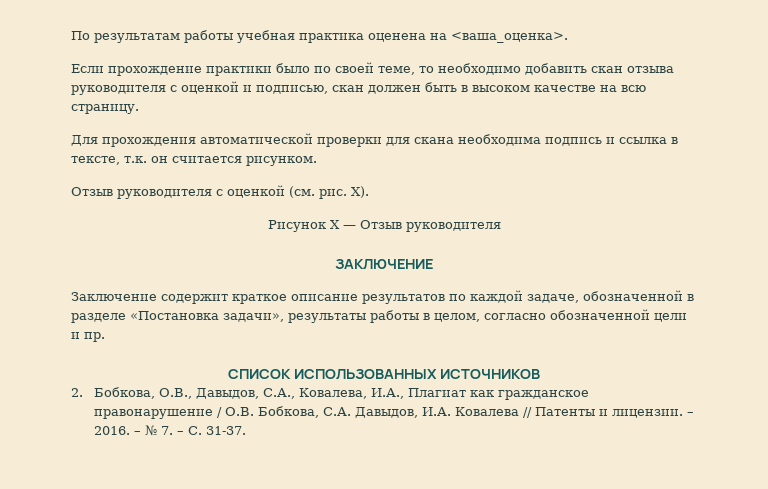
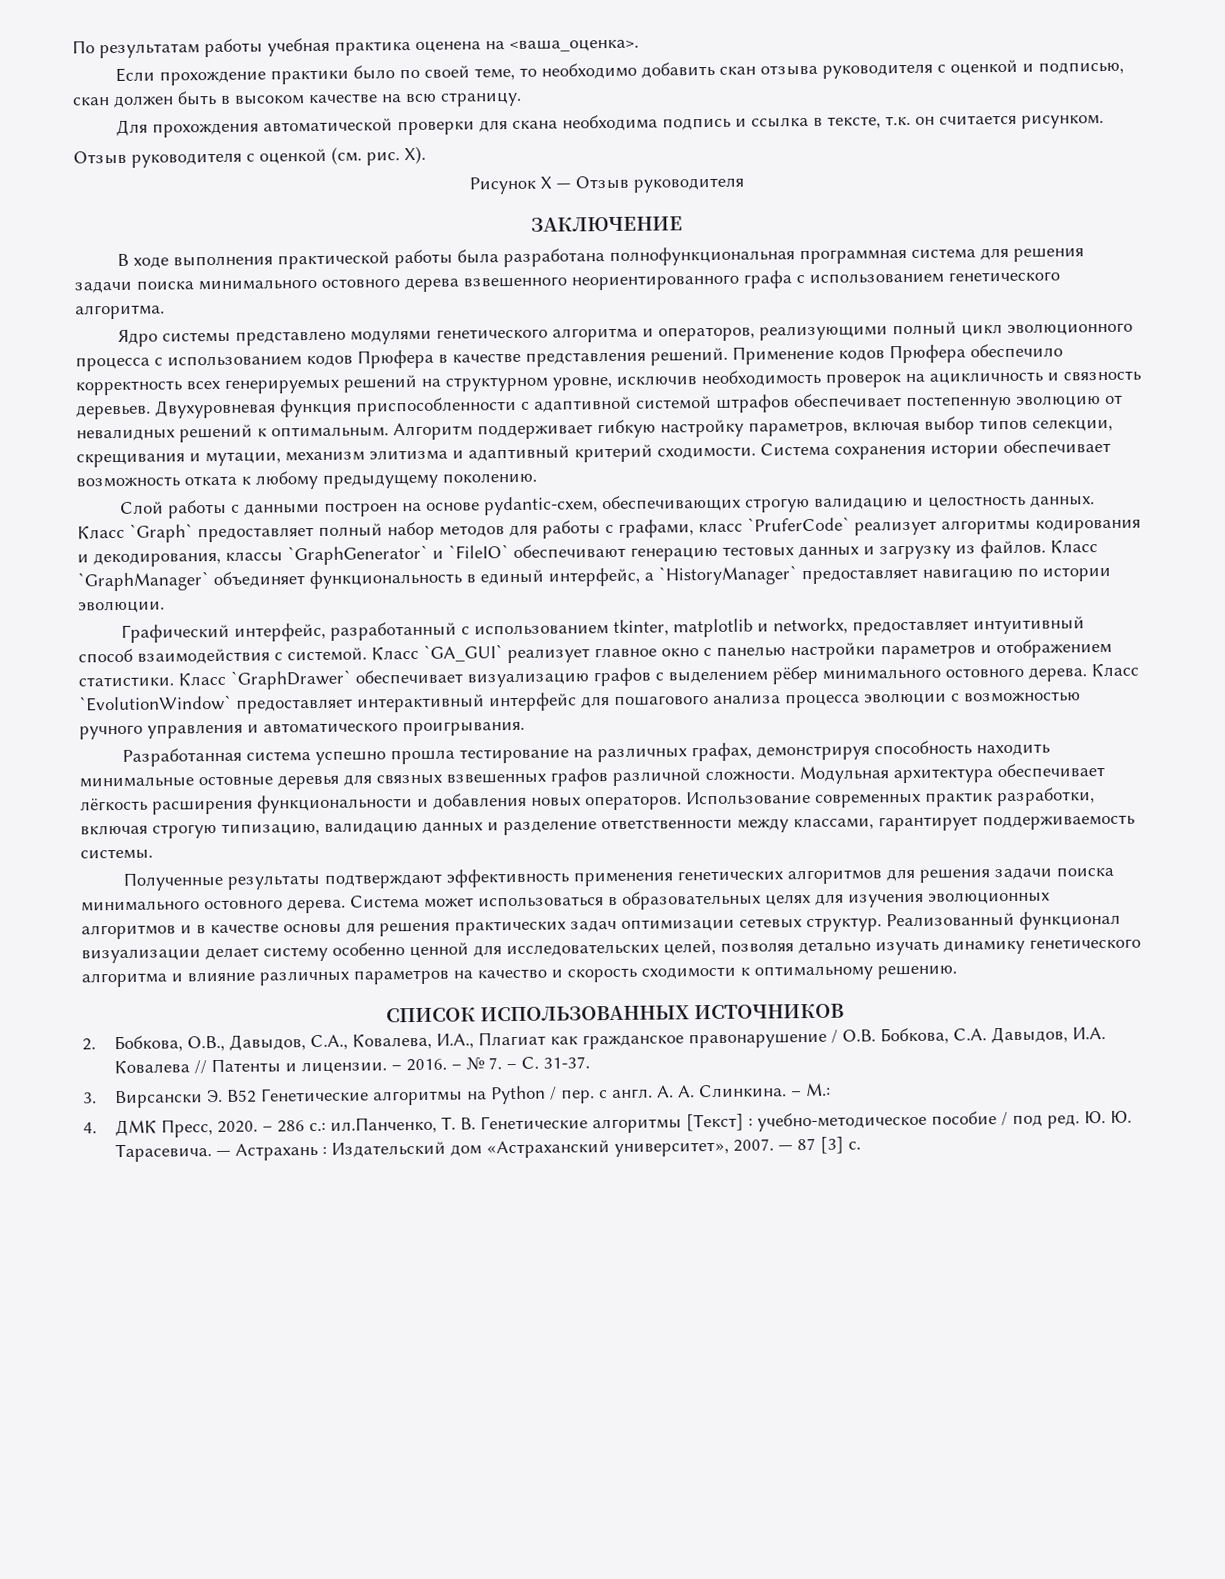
- Заключение содержит краткое описание результатов по каждой задаче, обозначенной в разделе «Постановка задачи», результаты работы в целом, согласно обозначенной цели и пр.
+ В ходе выполнения практической работы была разработана полнофункциональная программная система для решения задачи поиска минимального остовного дерева взвешенного неориентированного графа с использованием генетического алгоритма.
+ Ядро системы представлено модулями генетического алгоритма и операторов, реализующими полный цикл эволюционного процесса с использованием кодов Прюфера в качестве представления решений. Применение кодов Прюфера обеспечило корректность всех генерируемых решений на структурном уровне, исключив необходимость проверок на ацикличность и связность деревьев. Двухуровневая функция приспособленности с адаптивной системой штрафов обеспечивает постепенную эволюцию от невалидных решений к оптимальным. Алгоритм поддерживает гибкую настройку параметров, включая выбор типов селекции, скрещивания и мутации, механизм элитизма и адаптивный критерий сходимости. Система сохранения истории обеспечивает возможность отката к любому предыдущему поколению.
+ Слой работы с данными построен на основе pydantic-схем, обеспечивающих строгую валидацию и целостность данных. Класс `Graph` предоставляет полный набор методов для работы с графами, класс `PruferCode` реализует алгоритмы кодирования и декодирования, классы `GraphGenerator` и `FileIO` обеспечивают генерацию тестовых данных и загрузку из файлов. Класс `GraphManager` объединяет функциональность в единый интерфейс, а `HistoryManager` предоставляет навигацию по истории эволюции.
+ Графический интерфейс, разработанный с использованием tkinter, matplotlib и networkx, предоставляет интуитивный способ взаимодействия с системой. Класс `GA_GUI` реализует главное окно с панелью настройки параметров и отображением статистики. Класс `GraphDrawer` обеспечивает визуализацию графов с выделением рёбер минимального остовного дерева. Класс `EvolutionWindow` предоставляет интерактивный интерфейс для пошагового анализа процесса эволюции с возможностью ручного управления и автоматического проигрывания.
+ Разработанная система успешно прошла тестирование на различных графах, демонстрируя способность находить минимальные остовные деревья для связных взвешенных графов различной сложности. Модульная архитектура обеспечивает лёгкость расширения функциональности и добавления новых операторов. Использование современных практик разработки, включая строгую типизацию, валидацию данных и разделение ответственности между классами, гарантирует поддерживаемость системы.
+ Полученные результаты подтверждают эффективность применения генетических алгоритмов для решения задачи поиска минимального остовного дерева. Система может использоваться в образовательных целях для изучения эволюционных алгоритмов и в качестве основы для решения практических задач оптимизации сетевых структур. Реализованный функционал визуализации делает систему особенно ценной для исследовательских целей, позволяя детально изучать динамику генетического алгоритма и влияние различных параметров на качество и скорость сходимости к оптимальному решению.
+ 3. Вирсански Э. В52 Генетические алгоритмы на Python / пер. с англ. А. А. Слинкина. – М.:
+ 4. ДМК Пресс, 2020. – 286 с.: ил.Панченко, Т. В. Генетические алгоритмы [Текст] : учебно-методическое пособие / под ред. Ю. Ю. Тарасевича. — Астрахань : Издательский дом «Астраханский университет», 2007. — 87 [3] с.

